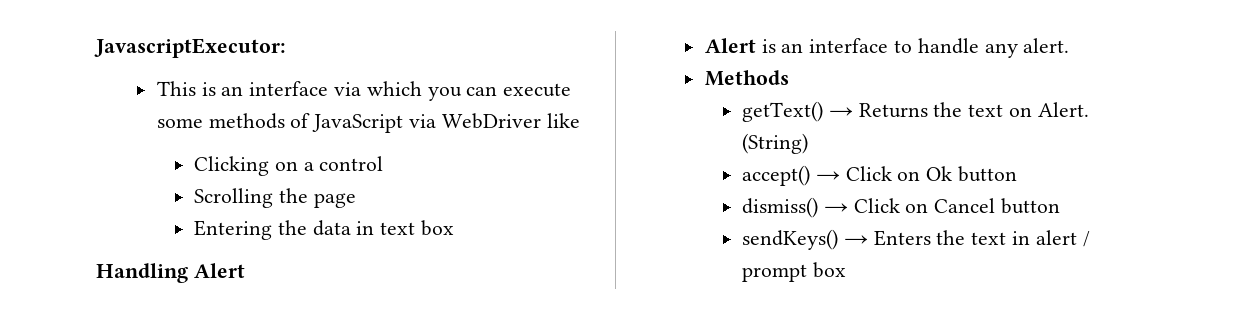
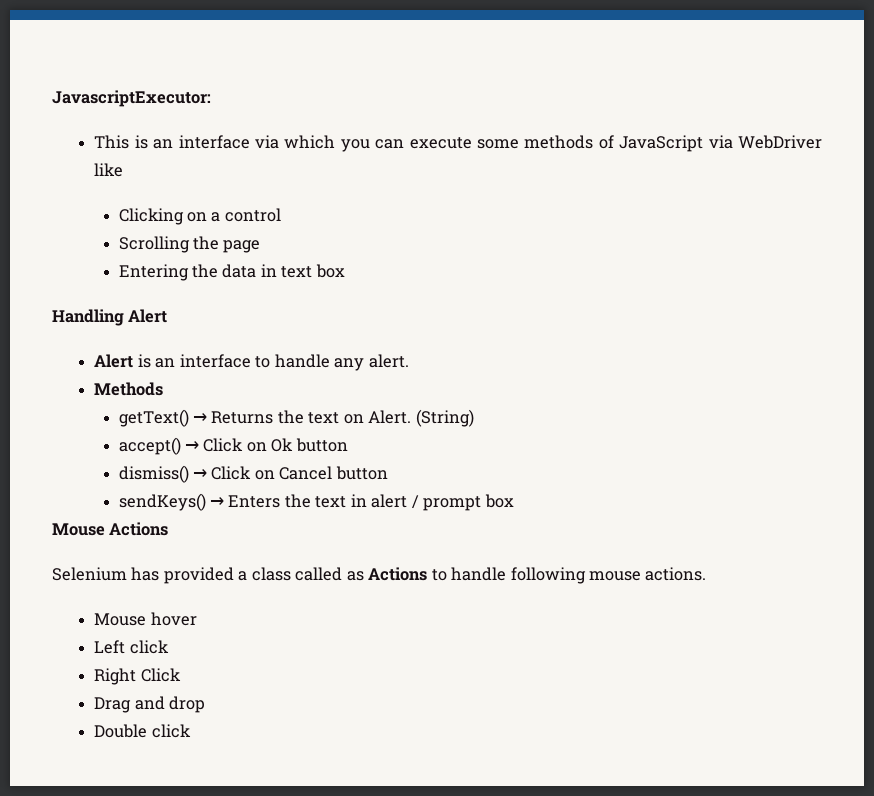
+ Mouse Actions
+ Selenium has provided a class called as Actions to handle following mouse actions.
+ Mouse hover
+ Left click
+ Right Click
+ Drag and drop
+ Double click

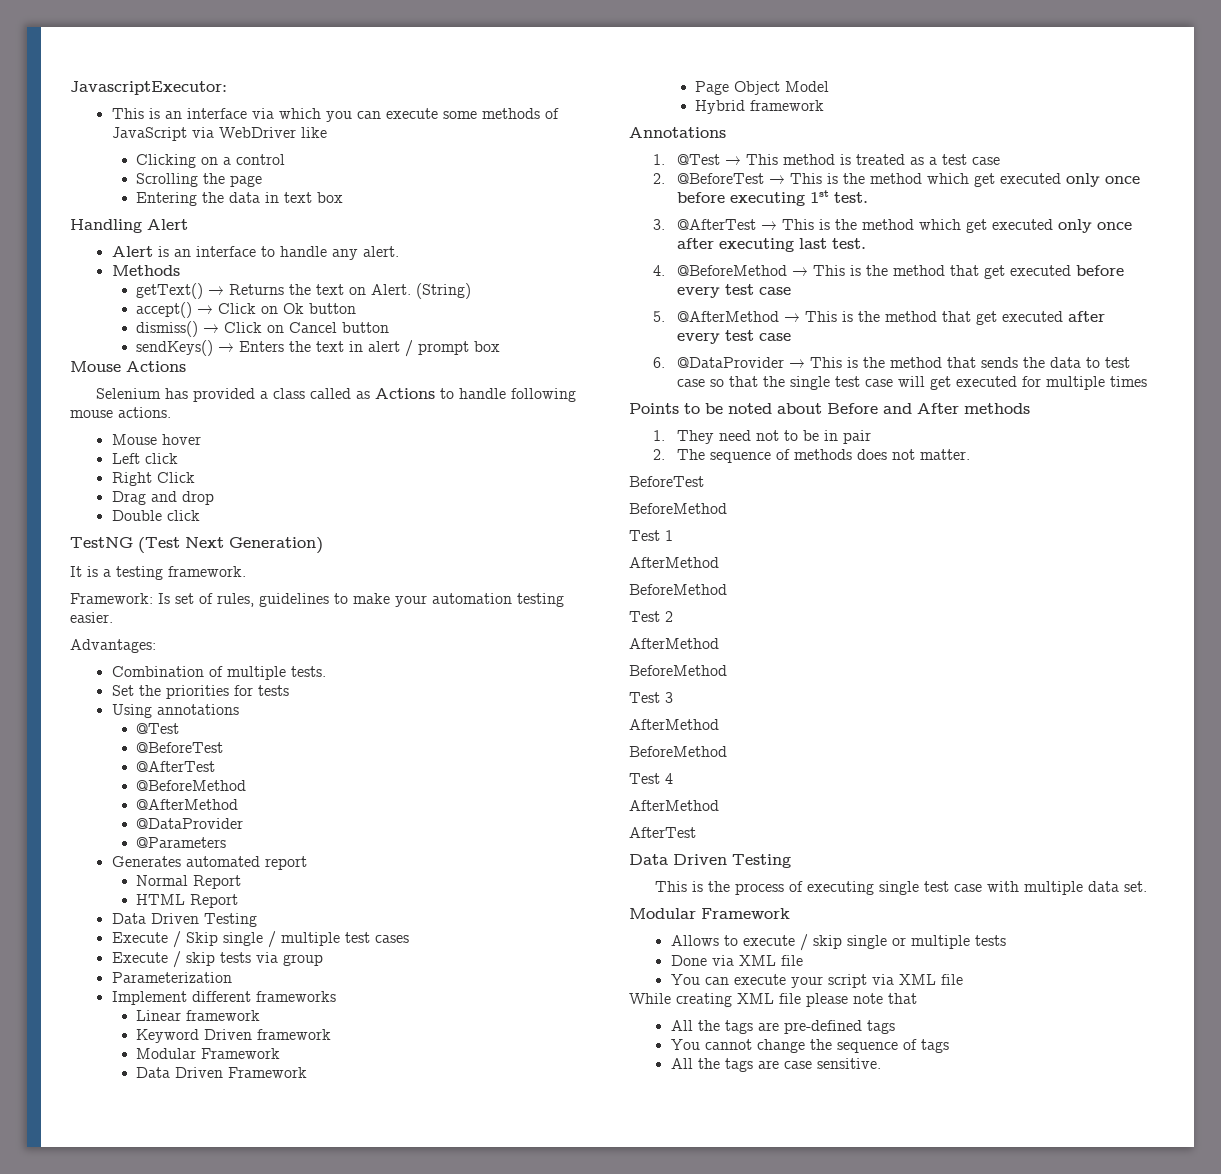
+ TestNG (Test Next Generation)
+ It is a testing framework.
+ Framework: Is set of rules, guidelines to make your automation testing easier.
+ Advantages:
+ Combination of multiple tests.
+ Set the priorities for tests
+ Using annotations
+ @Test
+ @BeforeTest
+ @AfterTest
+ @BeforeMethod
+ @AfterMethod
+ @DataProvider
+ @Parameters
+ Generates automated report
+ Normal Report
+ HTML Report
+ Data Driven Testing
+ Execute / Skip single / multiple test cases
+ Execute / skip tests via group
+ Parameterization
+ Implement different frameworks
+ Linear framework
+ Keyword Driven framework
+ Modular Framework
+ Data Driven Framework
+ Page Object Model
+ Hybrid framework
+ Annotations
+ 1. @Test → This method is treated as a test case
+ 2. @BeforeTest → This is the method which get executed only once before executing 1st test.
+ 3. @AfterTest → This is the method which get executed only once after executing last test.
+ 4. @BeforeMethod → This is the method that get executed before every test case
+ 5. @AfterMethod → This is the method that get executed after every test case
+ 6. @DataProvider → This is the method that sends the data to test case so that the single test case will get executed for multiple times
+ Points to be noted about Before and After methods
+ 1. They need not to be in pair
+ 2. The sequence of methods does not matter.
+ BeforeTest
+ BeforeMethod
+ Test 1
+ AfterMethod
+ BeforeMethod
+ Test 2
+ AfterMethod
+ BeforeMethod
+ Test 3
+ AfterMethod
+ BeforeMethod
+ Test 4
+ AfterMethod
+ AfterTest
+ Data Driven Testing
+ This is the process of executing single test case with multiple data set.
+ Modular Framework
+ Allows to execute / skip single or multiple tests
+ Done via XML file
+ You can execute your script via XML file
+ While creating XML file please note that
+ All the tags are pre-defined tags
+ You cannot change the sequence of tags
+ All the tags are case sensitive.

